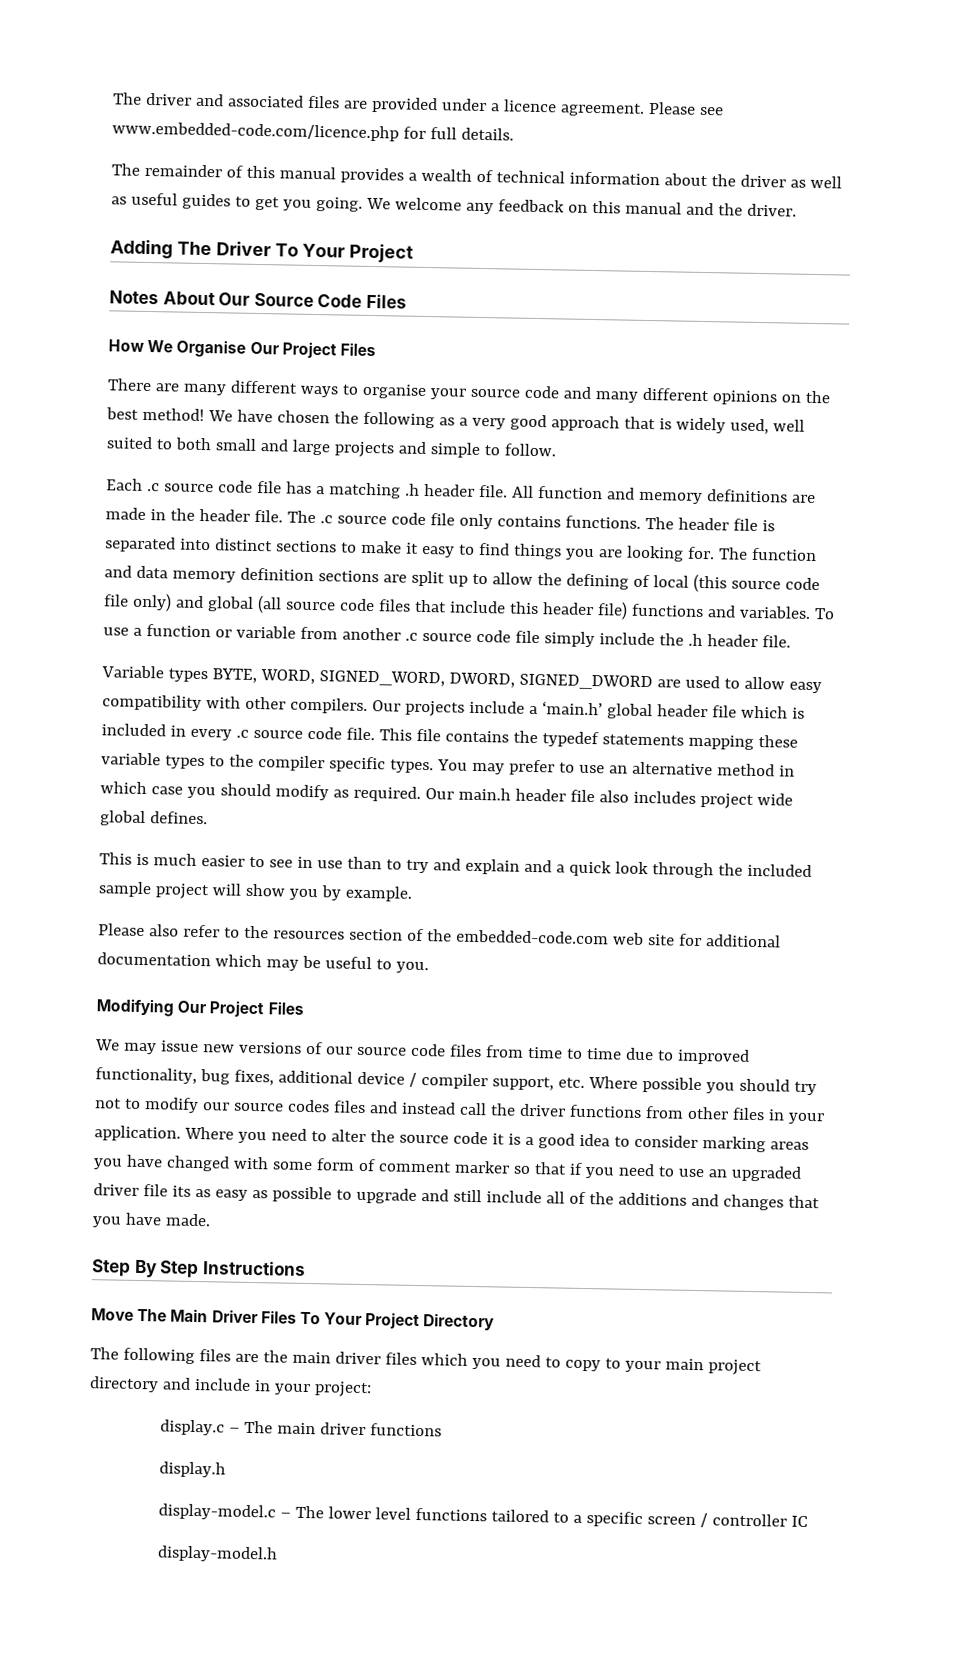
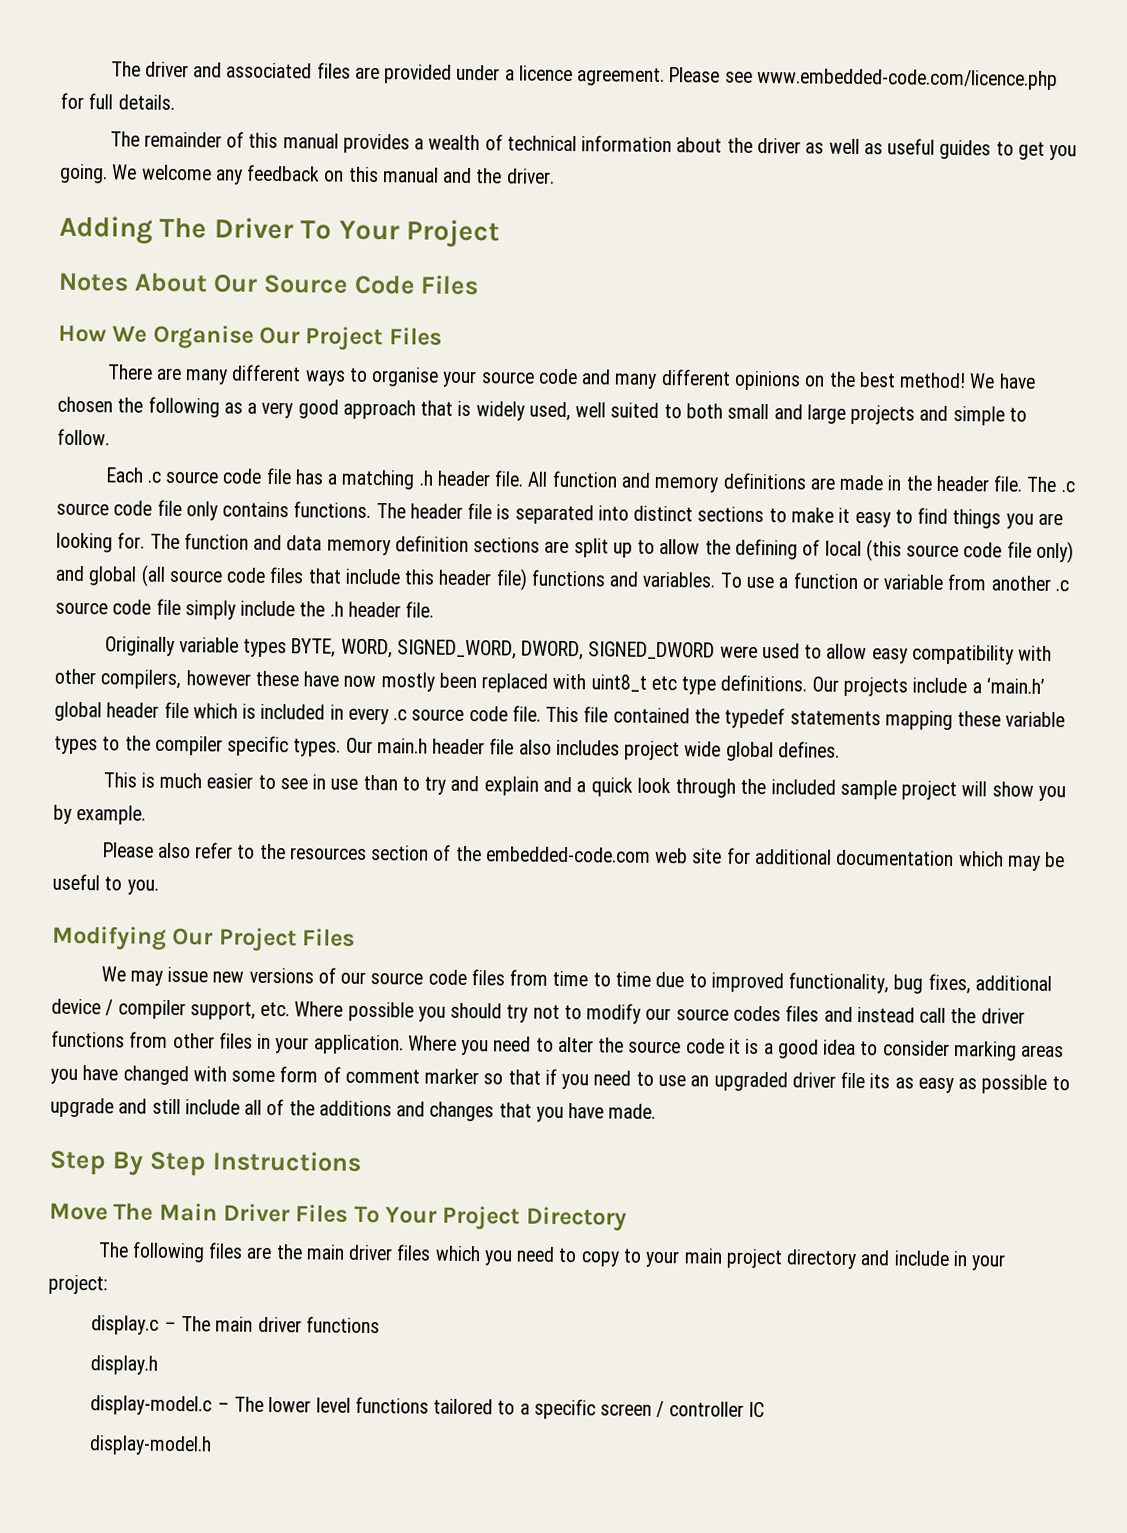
- Variable types BYTE, WORD, SIGNED_WORD, DWORD, SIGNED_DWORD are used to allow easy compatibility with other compilers.
+ Originally variable types BYTE, WORD, SIGNED_WORD, DWORD, SIGNED_DWORD were used to allow easy compatibility with other compilers, however these have now mostly been replaced with uint8_t etc type definitions.
- This file contains the typedef statements mapping these variable types to the compiler specific types.
+ This file contained the typedef statements mapping these variable types to the compiler specific types.
- You may prefer to use an alternative method in which case you should modify as required.

